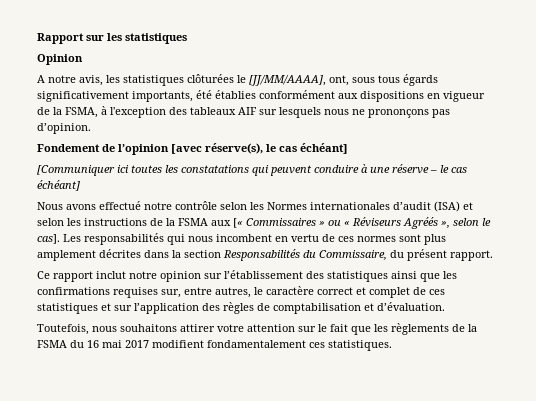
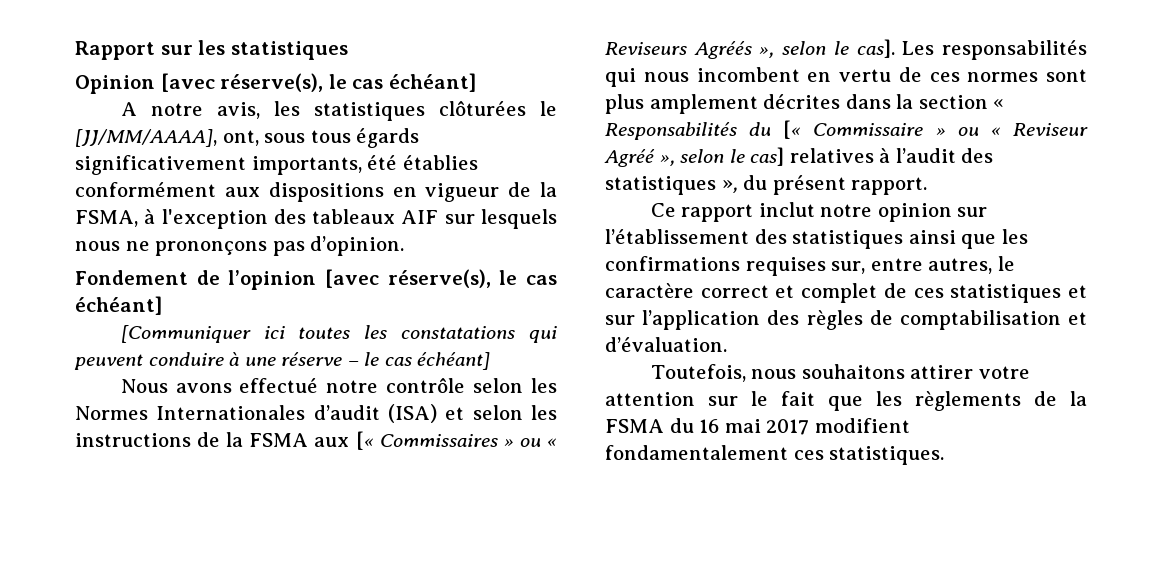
- Opinion
+ Opinion [avec réserve(s), le cas échéant]
- Nous avons effectué notre contrôle selon les Normes internationales d’audit (ISA) et selon les instructions de la FSMA aux [« Commissaires » ou « Réviseurs Agréés », selon le cas].
+ Nous avons effectué notre contrôle selon les Normes Internationales d’audit (ISA) et selon les instructions de la FSMA aux [« Commissaires » ou « Reviseurs Agréés », selon le cas].
- Les responsabilités qui nous incombent en vertu de ces normes sont plus amplement décrites dans la section Responsabilités du Commissaire, du présent rapport.
+ Les responsabilités qui nous incombent en vertu de ces normes sont plus amplement décrites dans la section « Responsabilités du [« Commissaire » ou « Reviseur Agréé », selon le cas] relatives à l’audit des statistiques », du présent rapport.

